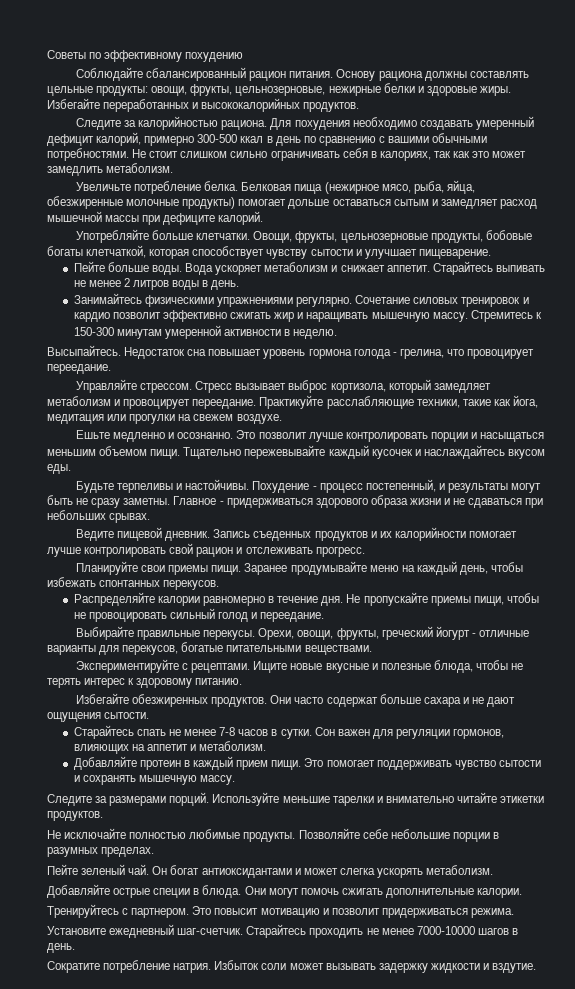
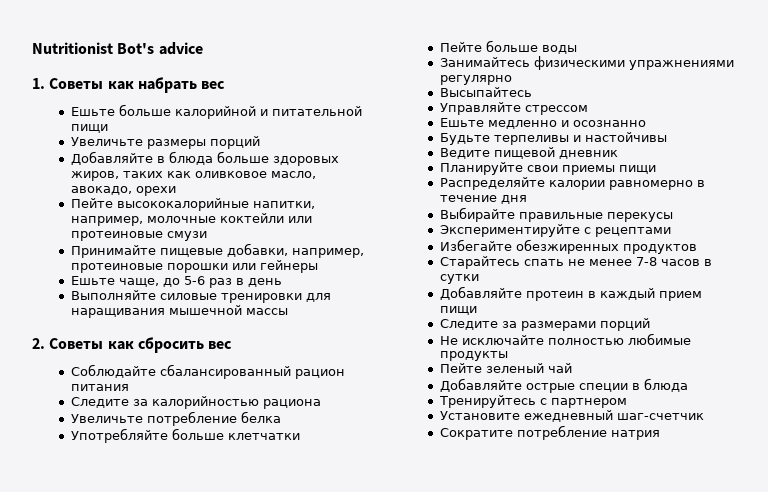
- Советы по эффективному похудению
- Соблюдайте сбалансированный рацион питания. Основу рациона должны составлять цельные продукты: овощи, фрукты, цельнозерновые, нежирные белки и здоровые жиры. Избегайте переработанных и высококалорийных продуктов.
- Следите за калорийностью рациона. Для похудения необходимо создавать умеренный дефицит калорий, примерно 300-500 ккал в день по сравнению с вашими обычными потребностями. Не стоит слишком сильно ограничивать себя в калориях, так как это может замедлить метаболизм.
- Увеличьте потребление белка. Белковая пища (нежирное мясо, рыба, яйца, обезжиренные молочные продукты) помогает дольше оставаться сытым и замедляет расход мышечной массы при дефиците калорий.
- Употребляйте больше клетчатки. Овощи, фрукты, цельнозерновые продукты, бобовые богаты клетчаткой, которая способствует чувству сытости и улучшает пищеварение.
- Пейте больше воды. Вода ускоряет метаболизм и снижает аппетит. Старайтесь выпивать не менее 2 литров воды в день.
+ Nutritionist Bot's advice
+ 1. Советы как набрать вес
+ Ешьте больше калорийной и питательной пищи
+ Увеличьте размеры порций
+ Добавляйте в блюда больше здоровых жиров, таких как оливковое масло, авокадо, орехи
+ Пейте высококалорийные напитки, например, молочные коктейли или протеиновые смузи
+ Принимайте пищевые добавки, например, протеиновые порошки или гейнеры
+ Ешьте чаще, до 5-6 раз в день
+ Выполняйте силовые тренировки для наращивания мышечной массы
+ 2. Советы как сбросить вес
+ Соблюдайте сбалансированный рацион питания
+ Следите за калорийностью рациона
+ Увеличьте потребление белка
+ Употребляйте больше клетчатки
+ Пейте больше воды
- Занимайтесь физическими упражнениями регулярно. Сочетание силовых тренировок и кардио позволит эффективно сжигать жир и наращивать мышечную массу. Стремитесь к 150-300 минутам умеренной активности в неделю.
- Высыпайтесь. Недостаток сна повышает уровень гормона голода - грелина, что провоцирует переедание.
- Управляйте стрессом. Стресс вызывает выброс кортизола, который замедляет метаболизм и провоцирует переедание. Практикуйте расслабляющие техники, такие как йога, медитация или прогулки на свежем воздухе.
- Ешьте медленно и осознанно. Это позволит лучше контролировать порции и насыщаться меньшим объемом пищи. Тщательно пережевывайте каждый кусочек и наслаждайтесь вкусом еды.
- Будьте терпеливы и настойчивы. Похудение - процесс постепенный, и результаты могут быть не сразу заметны. Главное - придерживаться здорового образа жизни и не сдаваться при небольших срывах.
- Ведите пищевой дневник. Запись съеденных продуктов и их калорийности помогает лучше контролировать свой рацион и отслеживать прогресс.
- Планируйте свои приемы пищи. Заранее продумывайте меню на каждый день, чтобы избежать спонтанных перекусов.
+ Занимайтесь физическими упражнениями регулярно
+ Высыпайтесь
+ Управляйте стрессом
+ Ешьте медленно и осознанно
+ Будьте терпеливы и настойчивы
+ Ведите пищевой дневник
+ Планируйте свои приемы пищи
- Распределяйте калории равномерно в течение дня. Не пропускайте приемы пищи, чтобы не провоцировать сильный голод и переедание.
- Выбирайте правильные перекусы. Орехи, овощи, фрукты, греческий йогурт - отличные варианты для перекусов, богатые питательными веществами.
- Экспериментируйте с рецептами. Ищите новые вкусные и полезные блюда, чтобы не терять интерес к здоровому питанию.
- Избегайте обезжиренных продуктов. Они часто содержат больше сахара и не дают ощущения сытости.
+ Распределяйте калории равномерно в течение дня
+ Выбирайте правильные перекусы
+ Экспериментируйте с рецептами
+ Избегайте обезжиренных продуктов
- Старайтесь спать не менее 7-8 часов в сутки. Сон важен для регуляции гормонов, влияющих на аппетит и метаболизм.
+ Старайтесь спать не менее 7-8 часов в сутки
- Добавляйте протеин в каждый прием пищи. Это помогает поддерживать чувство сытости и сохранять мышечную массу.
- Следите за размерами порций. Используйте меньшие тарелки и внимательно читайте этикетки продуктов.
- Не исключайте полностью любимые продукты. Позволяйте себе небольшие порции в разумных пределах.
- Пейте зеленый чай. Он богат антиоксидантами и может слегка ускорять метаболизм.
- Добавляйте острые специи в блюда. Они могут помочь сжигать дополнительные калории.
- Тренируйтесь с партнером. Это повысит мотивацию и позволит придерживаться режима.
- Установите ежедневный шаг-счетчик. Старайтесь проходить не менее 7000-10000 шагов в день.
- Сократите потребление натрия. Избыток соли может вызывать задержку жидкости и вздутие.
+ Добавляйте протеин в каждый прием пищи
+ Следите за размерами порций
+ Не исключайте полностью любимые продукты
+ Пейте зеленый чай
+ Добавляйте острые специи в блюда
+ Тренируйтесь с партнером
+ Установите ежедневный шаг-счетчик
+ Сократите потребление натрия

